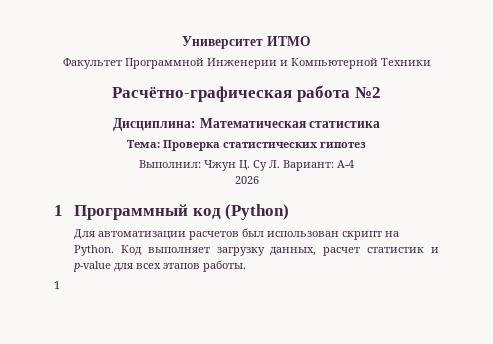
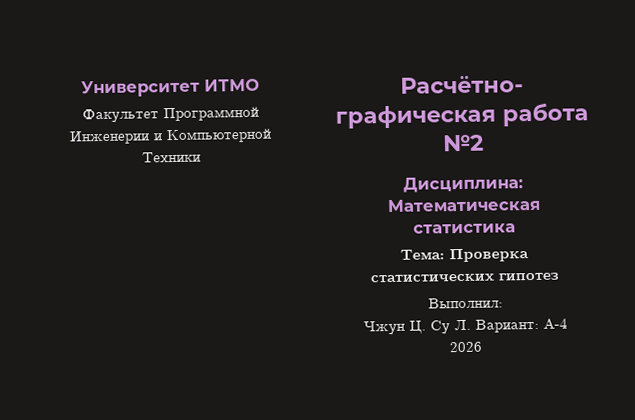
- Выполнил: Чжун Ц. Су Л. Вариант: А-4
+ Выполнил:
+ Чжун Ц. Су Л. Вариант: А-4
- 1 Программный код (Python)
- Для автоматизации расчетов был использован скрипт на Python. Код выполняет загрузку данных, расчет статистик и p-value для всех этапов работы.
- 1

